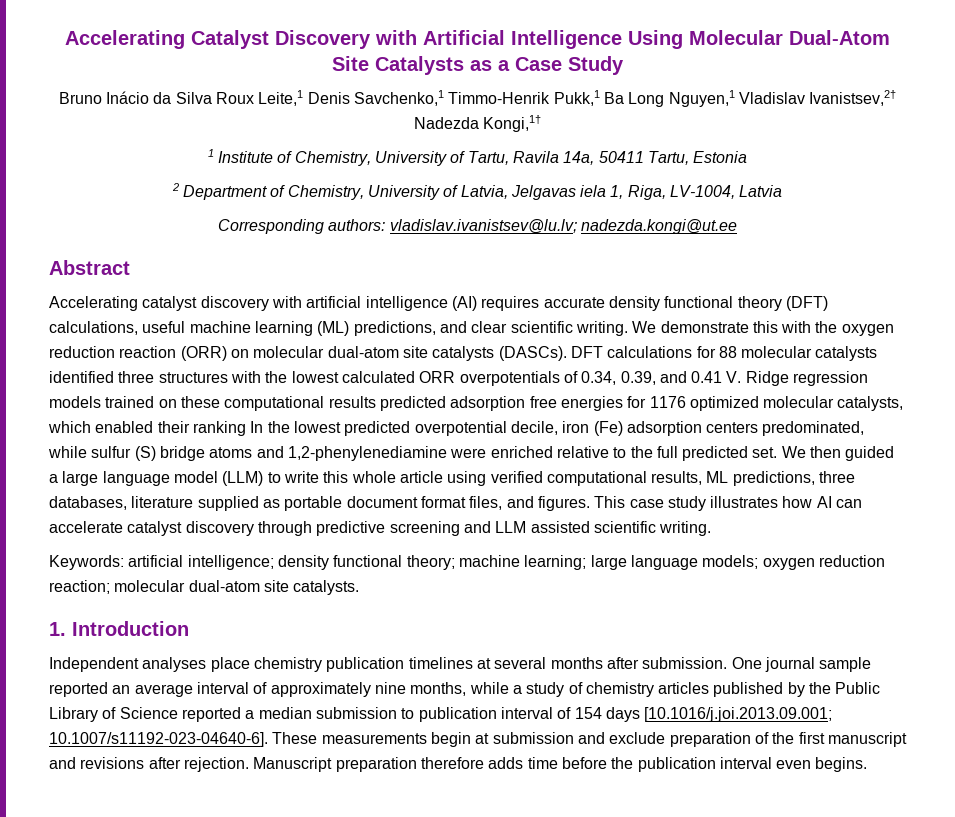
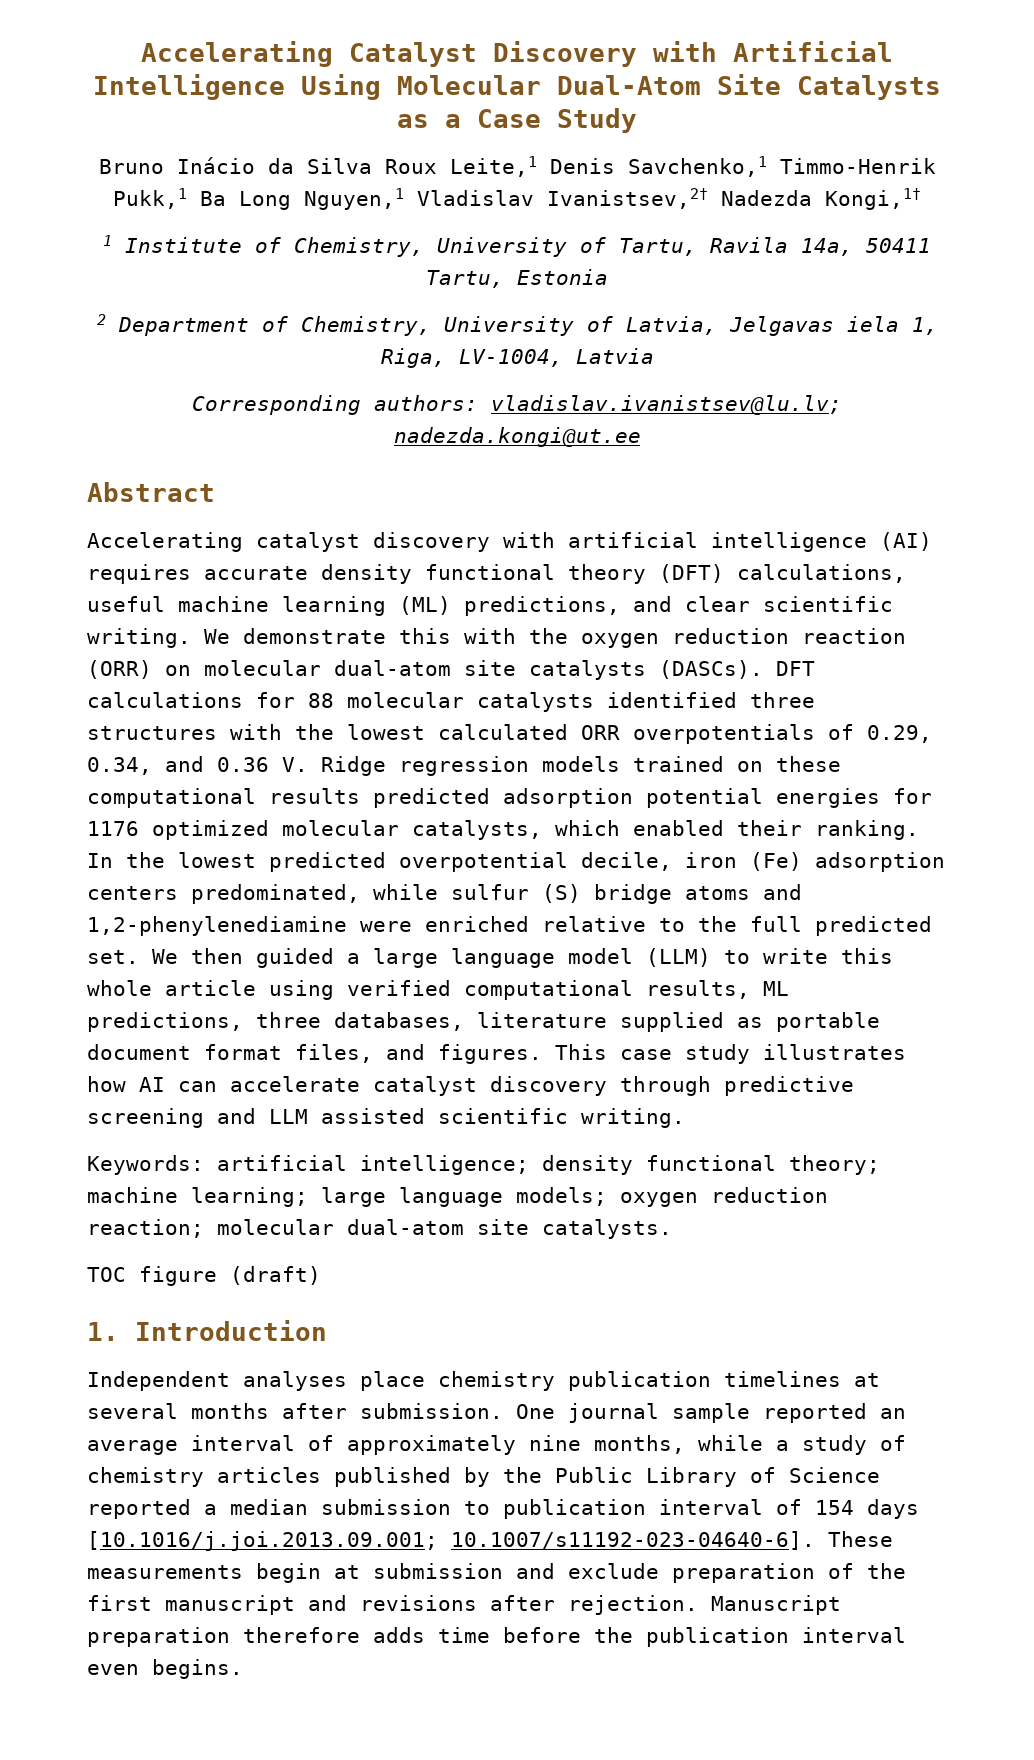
- DFT calculations for 88 molecular catalysts identified three structures with the lowest calculated ORR overpotentials of 0.34, 0.39, and 0.41 V. Ridge regression models trained on these computational results predicted adsorption free energies for 1176 optimized molecular catalysts, which enabled their ranking In the lowest predicted overpotential decile, iron (Fe) adsorption centers predominated, while sulfur (S) bridge atoms and 1,2-phenylenediamine were enriched relative to the full predicted set.
+ DFT calculations for 88 molecular catalysts identified three structures with the lowest calculated ORR overpotentials of 0.29, 0.34, and 0.36 V. Ridge regression models trained on these computational results predicted adsorption potential energies for 1176 optimized molecular catalysts, which enabled their ranking. In the lowest predicted overpotential decile, iron (Fe) adsorption centers predominated, while sulfur (S) bridge atoms and 1,2-phenylenediamine were enriched relative to the full predicted set.
+ TOC figure (draft)

